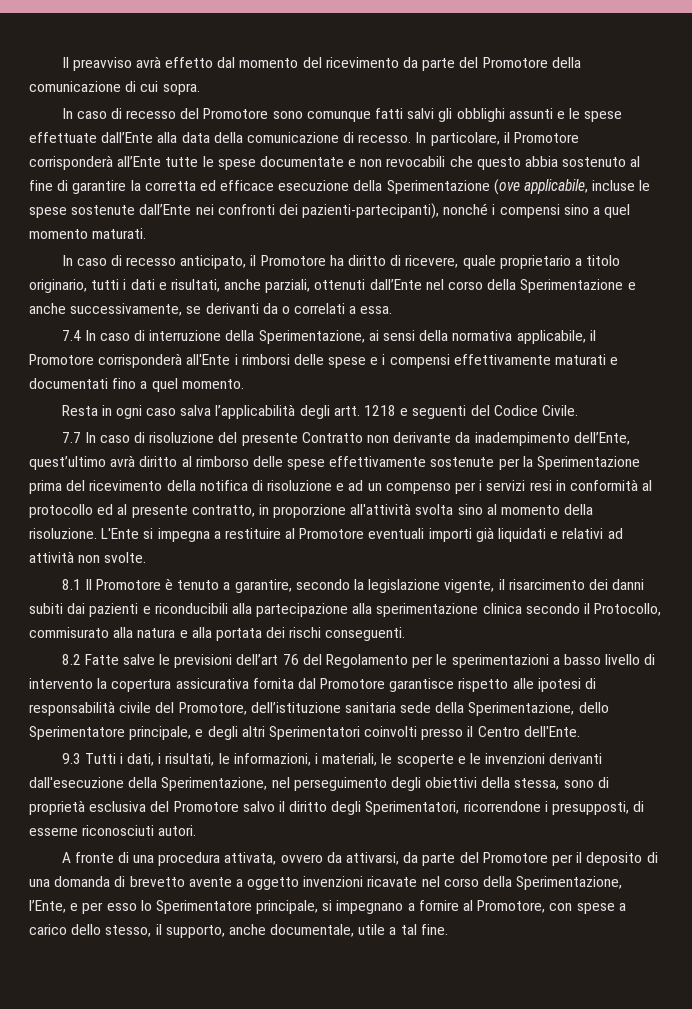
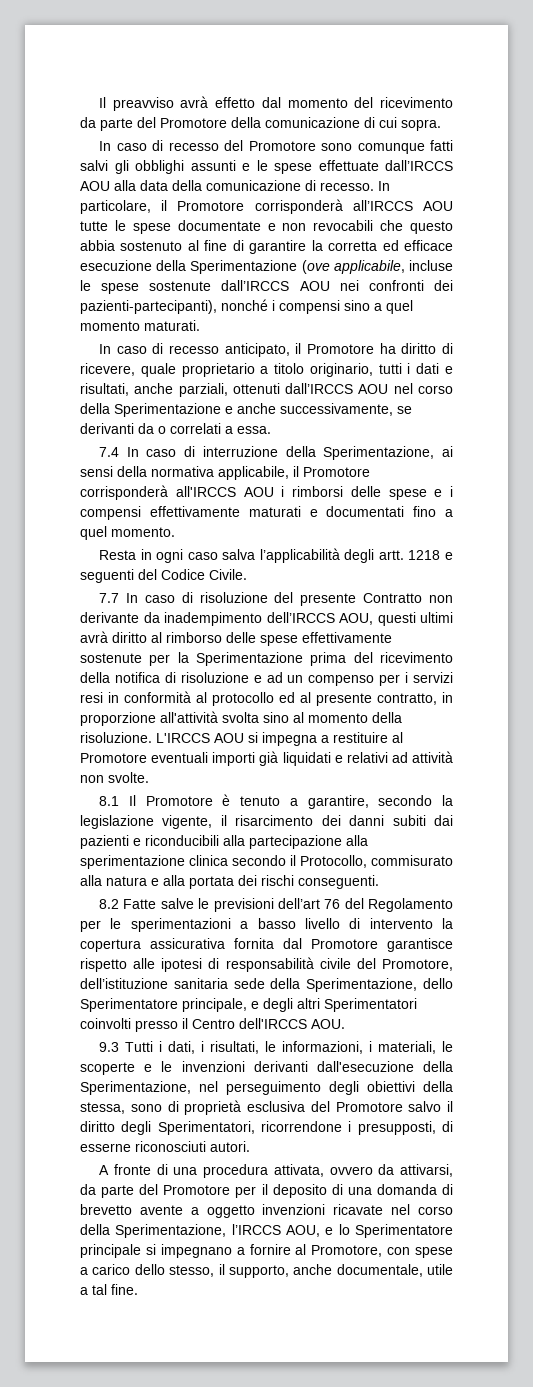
- In caso di recesso del Promotore sono comunque fatti salvi gli obblighi assunti e le spese effettuate dall’Ente alla data della comunicazione di recesso.
+ In caso di recesso del Promotore sono comunque fatti salvi gli obblighi assunti e le spese effettuate dall’IRCCS AOU alla data della comunicazione di recesso.
- In particolare, il Promotore corrisponderà all’Ente tutte le spese documentate e non revocabili che questo abbia sostenuto al fine di garantire la corretta ed efficace esecuzione della Sperimentazione (ove applicabile, incluse le spese sostenute dall’Ente nei confronti dei pazienti-partecipanti), nonché i compensi sino a quel momento maturati.
+ In particolare, il Promotore corrisponderà all’IRCCS AOU tutte le spese documentate e non revocabili che questo abbia sostenuto al fine di garantire la corretta ed efficace esecuzione della Sperimentazione (ove applicabile, incluse le spese sostenute dall’IRCCS AOU nei confronti dei pazienti-partecipanti), nonché i compensi sino a quel momento maturati.
- In caso di recesso anticipato, il Promotore ha diritto di ricevere, quale proprietario a titolo originario, tutti i dati e risultati, anche parziali, ottenuti dall’Ente nel corso della Sperimentazione e anche successivamente, se derivanti da o correlati a essa.
+ In caso di recesso anticipato, il Promotore ha diritto di ricevere, quale proprietario a titolo originario, tutti i dati e risultati, anche parziali, ottenuti dall’IRCCS AOU nel corso della Sperimentazione e anche successivamente, se derivanti da o correlati a essa.
- 7.4 In caso di interruzione della Sperimentazione, ai sensi della normativa applicabile, il Promotore corrisponderà all'Ente i rimborsi delle spese e i compensi effettivamente maturati e documentati fino a quel momento.
+ 7.4 In caso di interruzione della Sperimentazione, ai sensi della normativa applicabile, il Promotore corrisponderà all'IRCCS AOU i rimborsi delle spese e i compensi effettivamente maturati e documentati fino a quel momento.
- 7.7 In caso di risoluzione del presente Contratto non derivante da inadempimento dell’Ente, quest’ultimo avrà diritto al rimborso delle spese effettivamente sostenute per la Sperimentazione prima del ricevimento della notifica di risoluzione e ad un compenso per i servizi resi in conformità al protocollo ed al presente contratto, in proporzione all'attività svolta sino al momento della risoluzione.
+ 7.7 In caso di risoluzione del presente Contratto non derivante da inadempimento dell’IRCCS AOU, questi ultimi avrà diritto al rimborso delle spese effettivamente sostenute per la Sperimentazione prima del ricevimento della notifica di risoluzione e ad un compenso per i servizi resi in conformità al protocollo ed al presente contratto, in proporzione all'attività svolta sino al momento della risoluzione.
- L'Ente si impegna a restituire al Promotore eventuali importi già liquidati e relativi ad attività non svolte.
+ L'IRCCS AOU si impegna a restituire al Promotore eventuali importi già liquidati e relativi ad attività non svolte.
- 8.2 Fatte salve le previsioni dell’art 76 del Regolamento per le sperimentazioni a basso livello di intervento la copertura assicurativa fornita dal Promotore garantisce rispetto alle ipotesi di responsabilità civile del Promotore, dell’istituzione sanitaria sede della Sperimentazione, dello Sperimentatore principale, e degli altri Sperimentatori coinvolti presso il Centro dell'Ente.
+ 8.2 Fatte salve le previsioni dell’art 76 del Regolamento per le sperimentazioni a basso livello di intervento la copertura assicurativa fornita dal Promotore garantisce rispetto alle ipotesi di responsabilità civile del Promotore, dell’istituzione sanitaria sede della Sperimentazione, dello Sperimentatore principale, e degli altri Sperimentatori coinvolti presso il Centro dell'IRCCS AOU.
- A fronte di una procedura attivata, ovvero da attivarsi, da parte del Promotore per il deposito di una domanda di brevetto avente a oggetto invenzioni ricavate nel corso della Sperimentazione, l’Ente, e per esso lo Sperimentatore principale, si impegnano a fornire al Promotore, con spese a carico dello stesso, il supporto, anche documentale, utile a tal fine.
+ A fronte di una procedura attivata, ovvero da attivarsi, da parte del Promotore per il deposito di una domanda di brevetto avente a oggetto invenzioni ricavate nel corso della Sperimentazione, l’IRCCS AOU, e lo Sperimentatore principale si impegnano a fornire al Promotore, con spese a carico dello stesso, il supporto, anche documentale, utile a tal fine.

